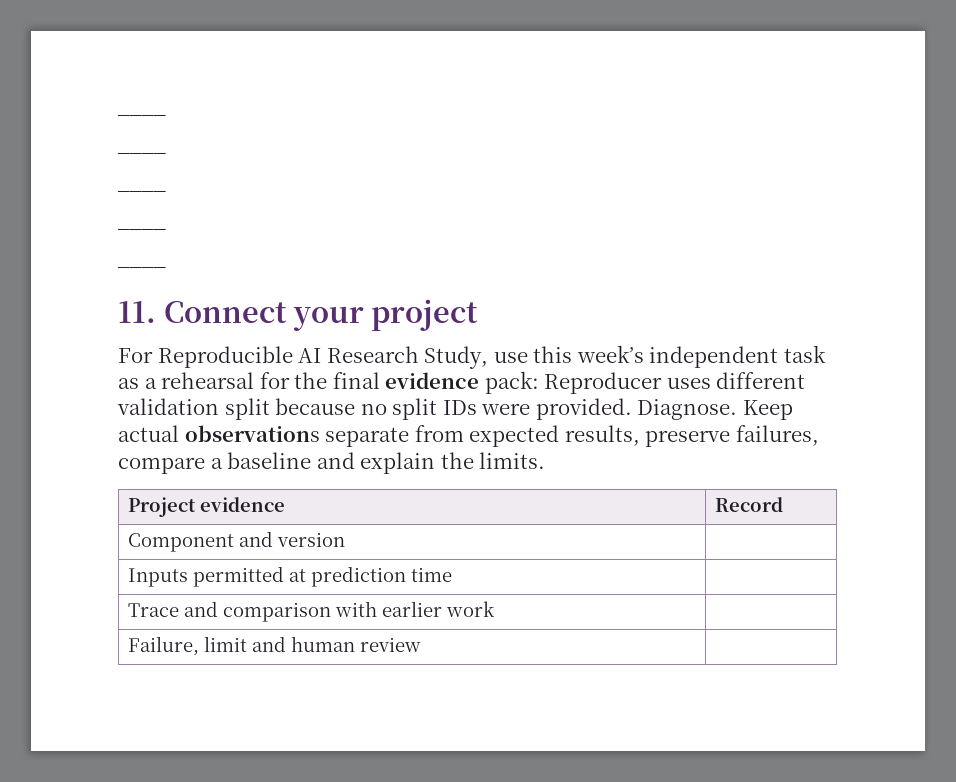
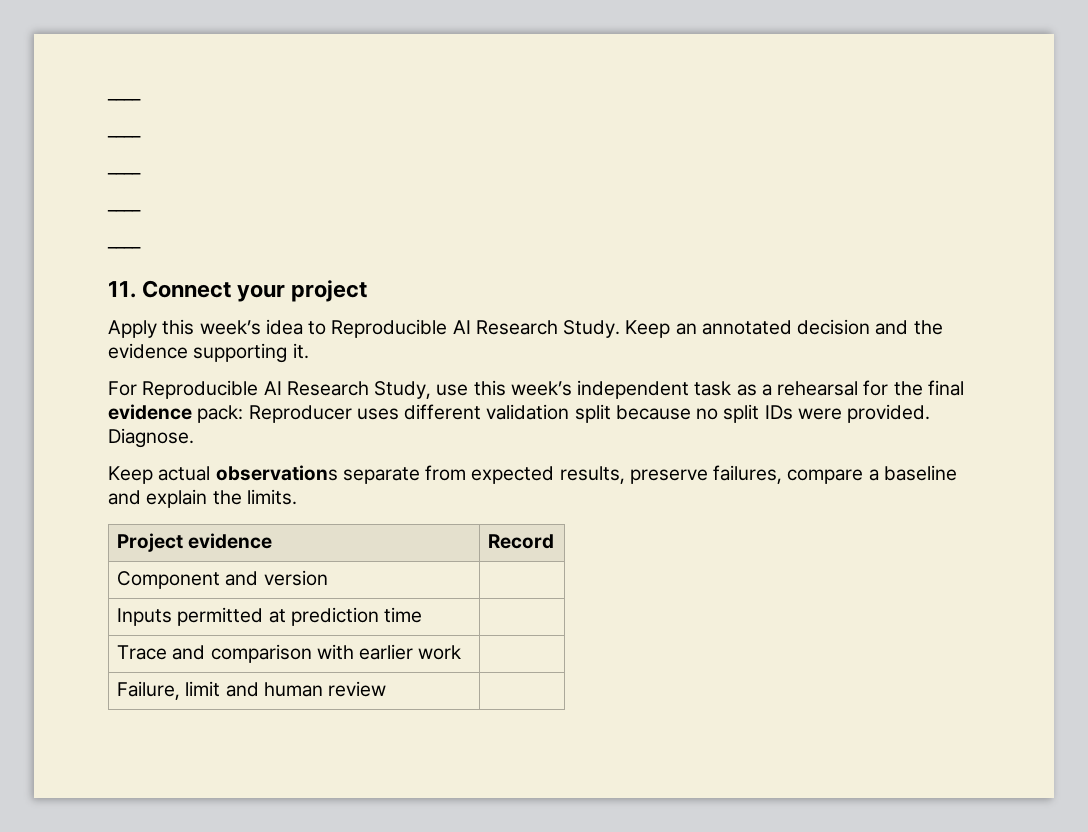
+ Apply this week’s idea to Reproducible AI Research Study. Keep an annotated decision and the evidence supporting it.
- Diagnose. Keep actual observations separate from expected results, preserve failures, compare a baseline and explain the limits.
+ Diagnose.
+ Keep actual observations separate from expected results, preserve failures, compare a baseline and explain the limits.

